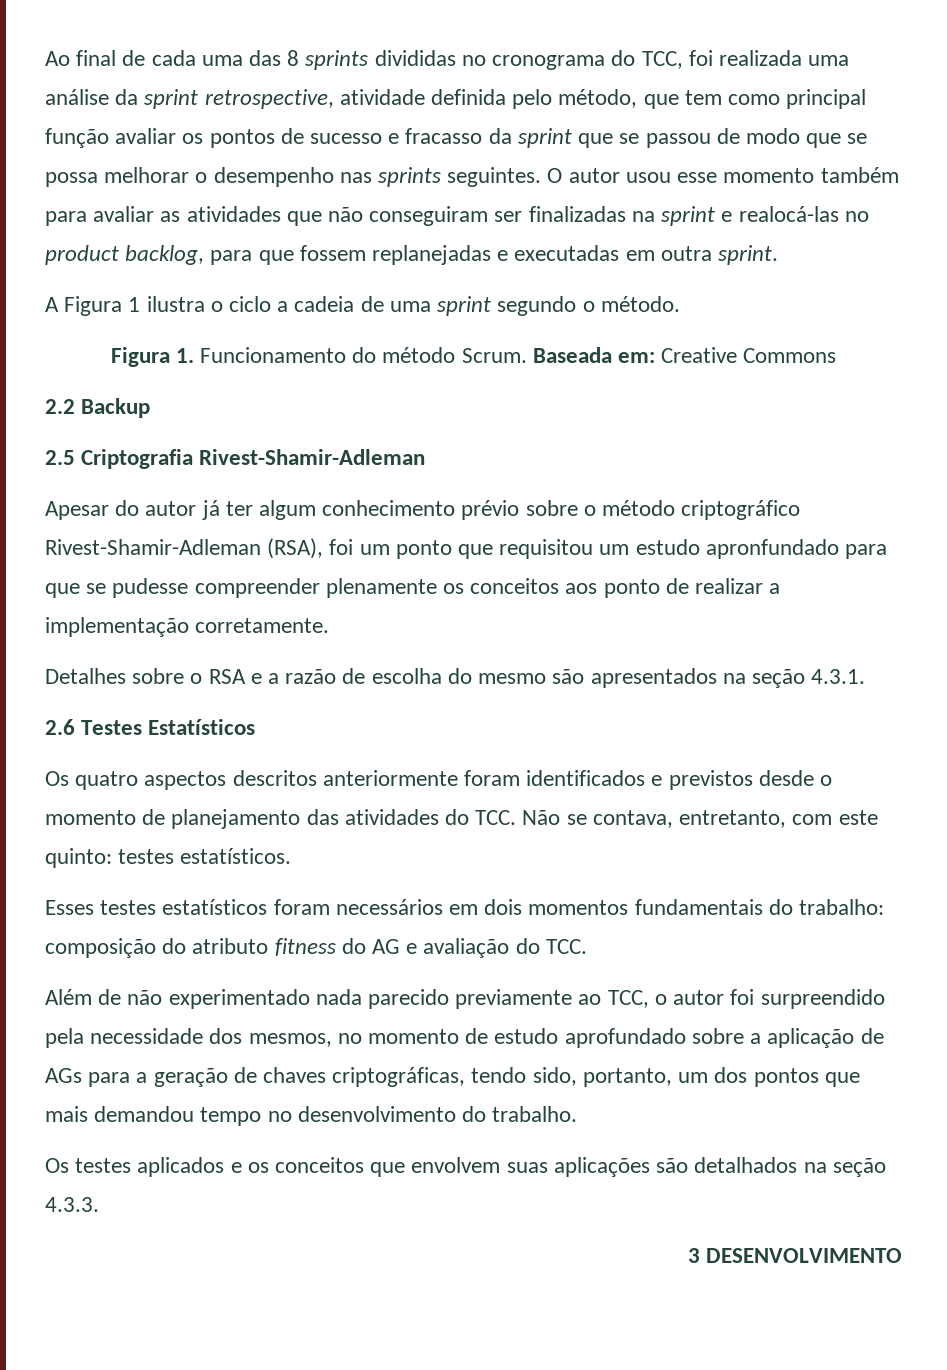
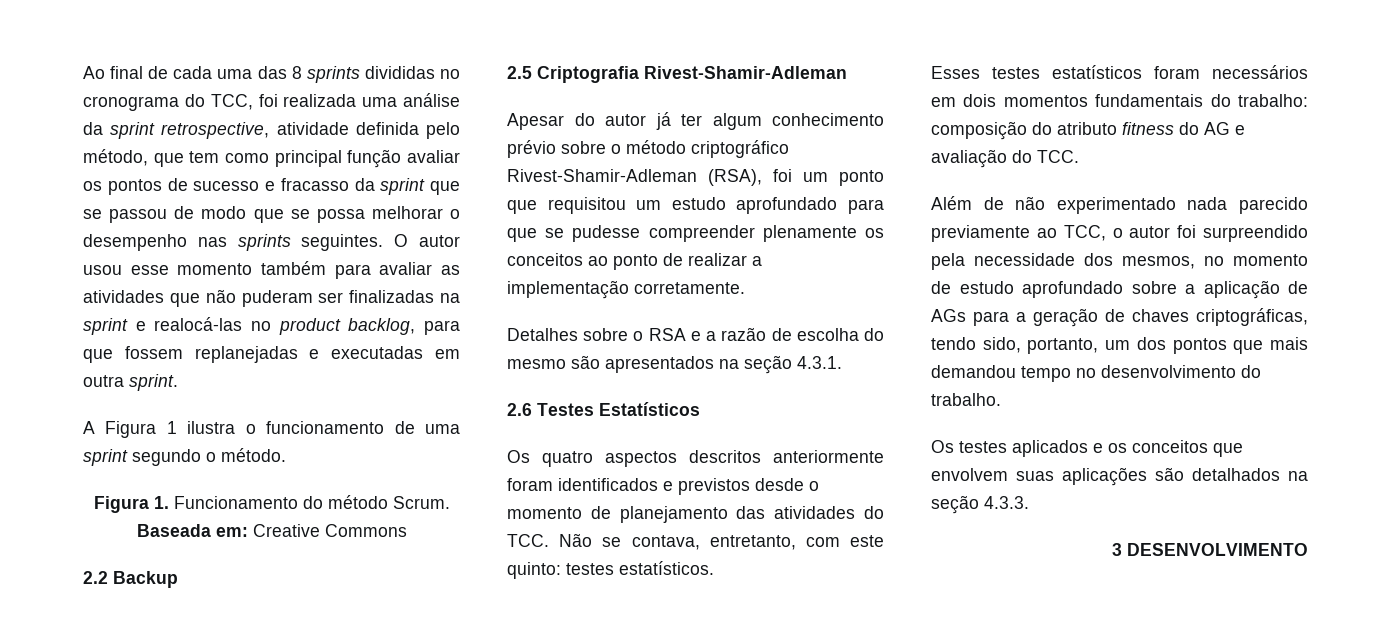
- O autor usou esse momento também para avaliar as atividades que não conseguiram ser finalizadas na sprint e realocá-las no product backlog, para que fossem replanejadas e executadas em outra sprint.
+ O autor usou esse momento também para avaliar as atividades que não puderam ser finalizadas na sprint e realocá-las no product backlog, para que fossem replanejadas e executadas em outra sprint.
- A Figura 1 ilustra o ciclo a cadeia de uma sprint segundo o método.
+ A Figura 1 ilustra o funcionamento de uma sprint segundo o método.
- Apesar do autor já ter algum conhecimento prévio sobre o método criptográfico Rivest-Shamir-Adleman (RSA), foi um ponto que requisitou um estudo apronfundado para que se pudesse compreender plenamente os conceitos aos ponto de realizar a implementação corretamente.
+ Apesar do autor já ter algum conhecimento prévio sobre o método criptográfico Rivest-Shamir-Adleman (RSA), foi um ponto que requisitou um estudo aprofundado para que se pudesse compreender plenamente os conceitos ao ponto de realizar a implementação corretamente.

